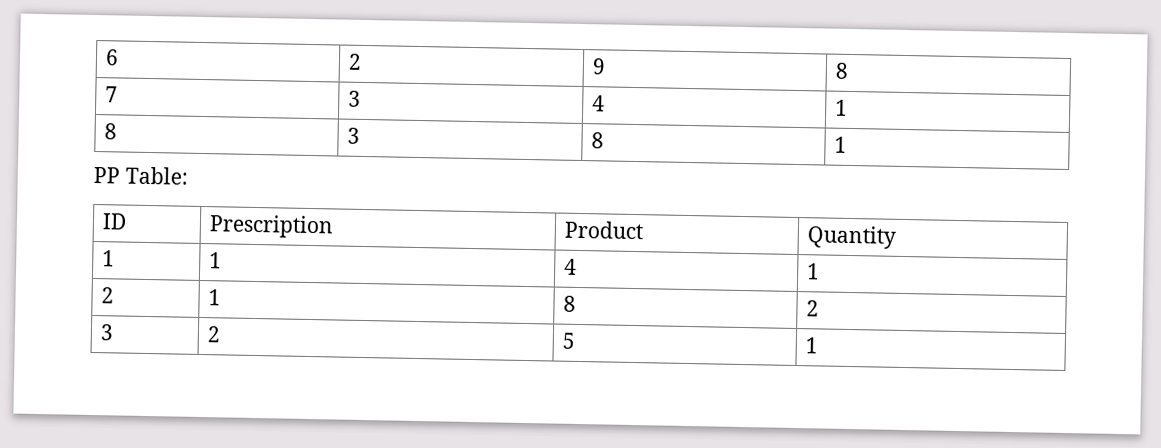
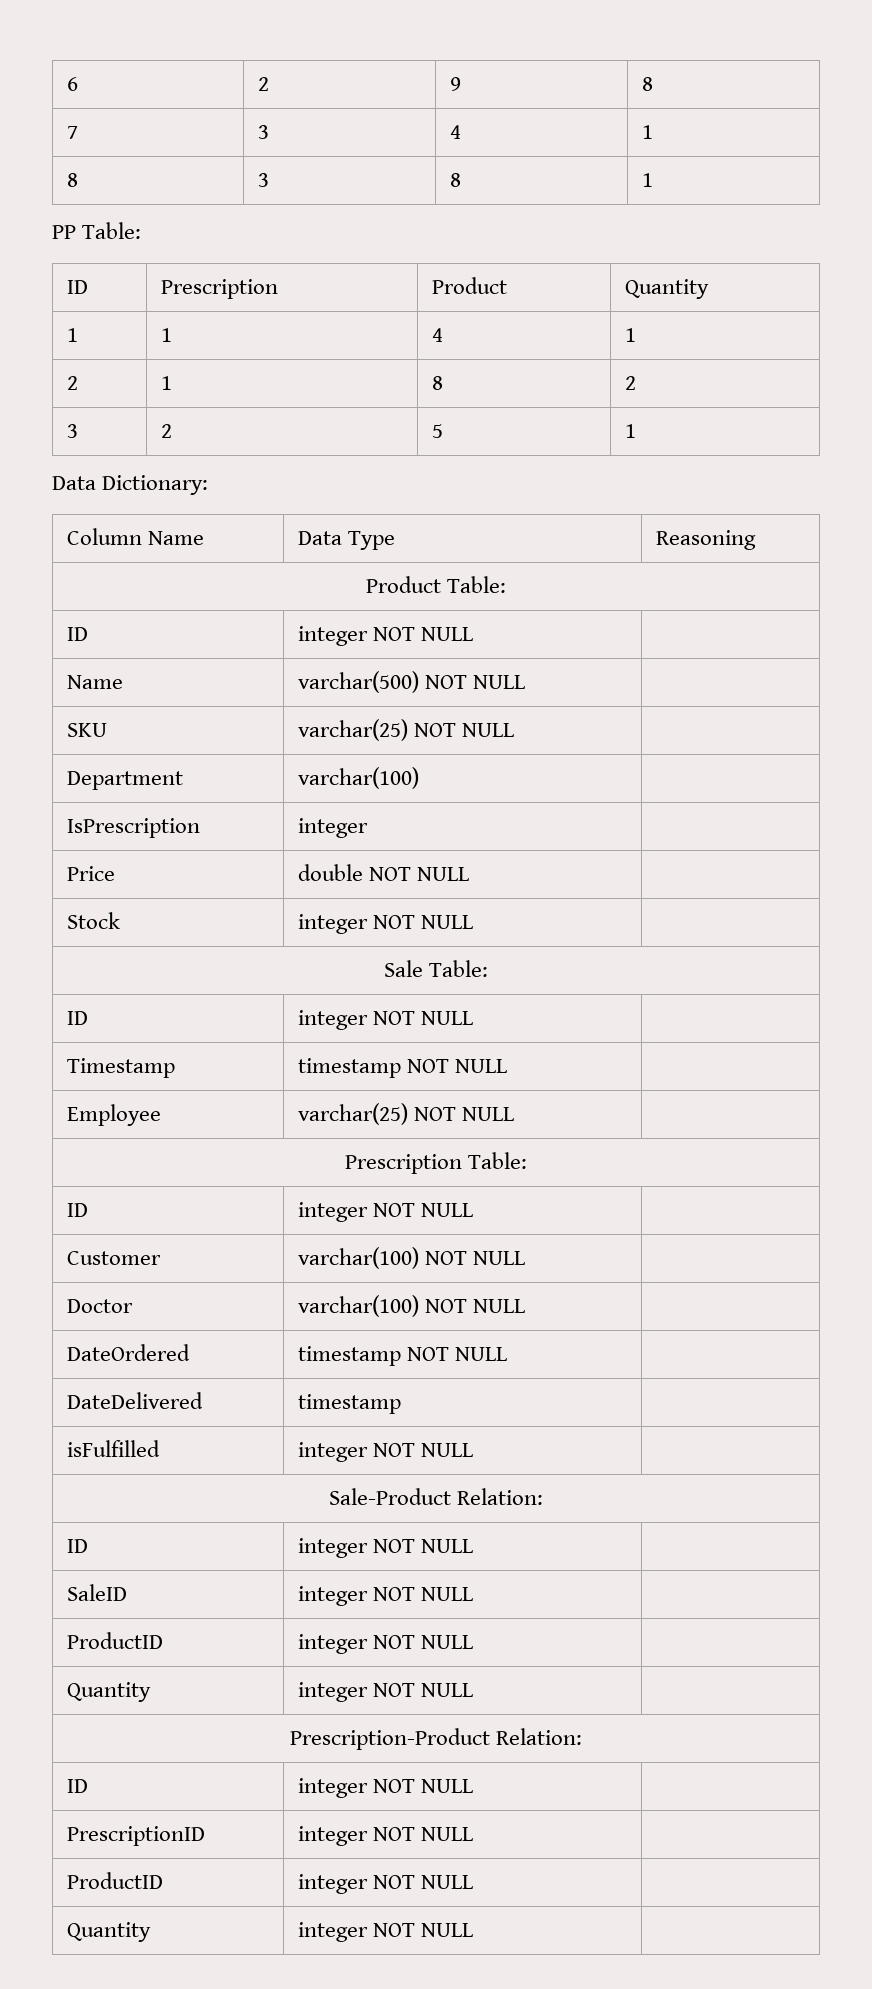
+ Data Dictionary:
+ Column Name | Data Type | Reasoning
+ Product Table:
+ ID | integer NOT NULL |
+ Name | varchar(500) NOT NULL |
+ SKU | varchar(25) NOT NULL |
+ Department | varchar(100) |
+ IsPrescription | integer |
+ Price | double NOT NULL |
+ Stock | integer NOT NULL |
+ Sale Table:
+ ID | integer NOT NULL |
+ Timestamp | timestamp NOT NULL |
+ Employee | varchar(25) NOT NULL |
+ Prescription Table:
+ ID | integer NOT NULL |
+ Customer | varchar(100) NOT NULL |
+ Doctor | varchar(100) NOT NULL |
+ DateOrdered | timestamp NOT NULL |
+ DateDelivered | timestamp |
+ isFulfilled | integer NOT NULL |
+ Sale-Product Relation:
+ ID | integer NOT NULL |
+ SaleID | integer NOT NULL |
+ ProductID | integer NOT NULL |
+ Quantity | integer NOT NULL |
+ Prescription-Product Relation:
+ ID | integer NOT NULL |
+ PrescriptionID | integer NOT NULL |
+ ProductID | integer NOT NULL |
+ Quantity | integer NOT NULL |

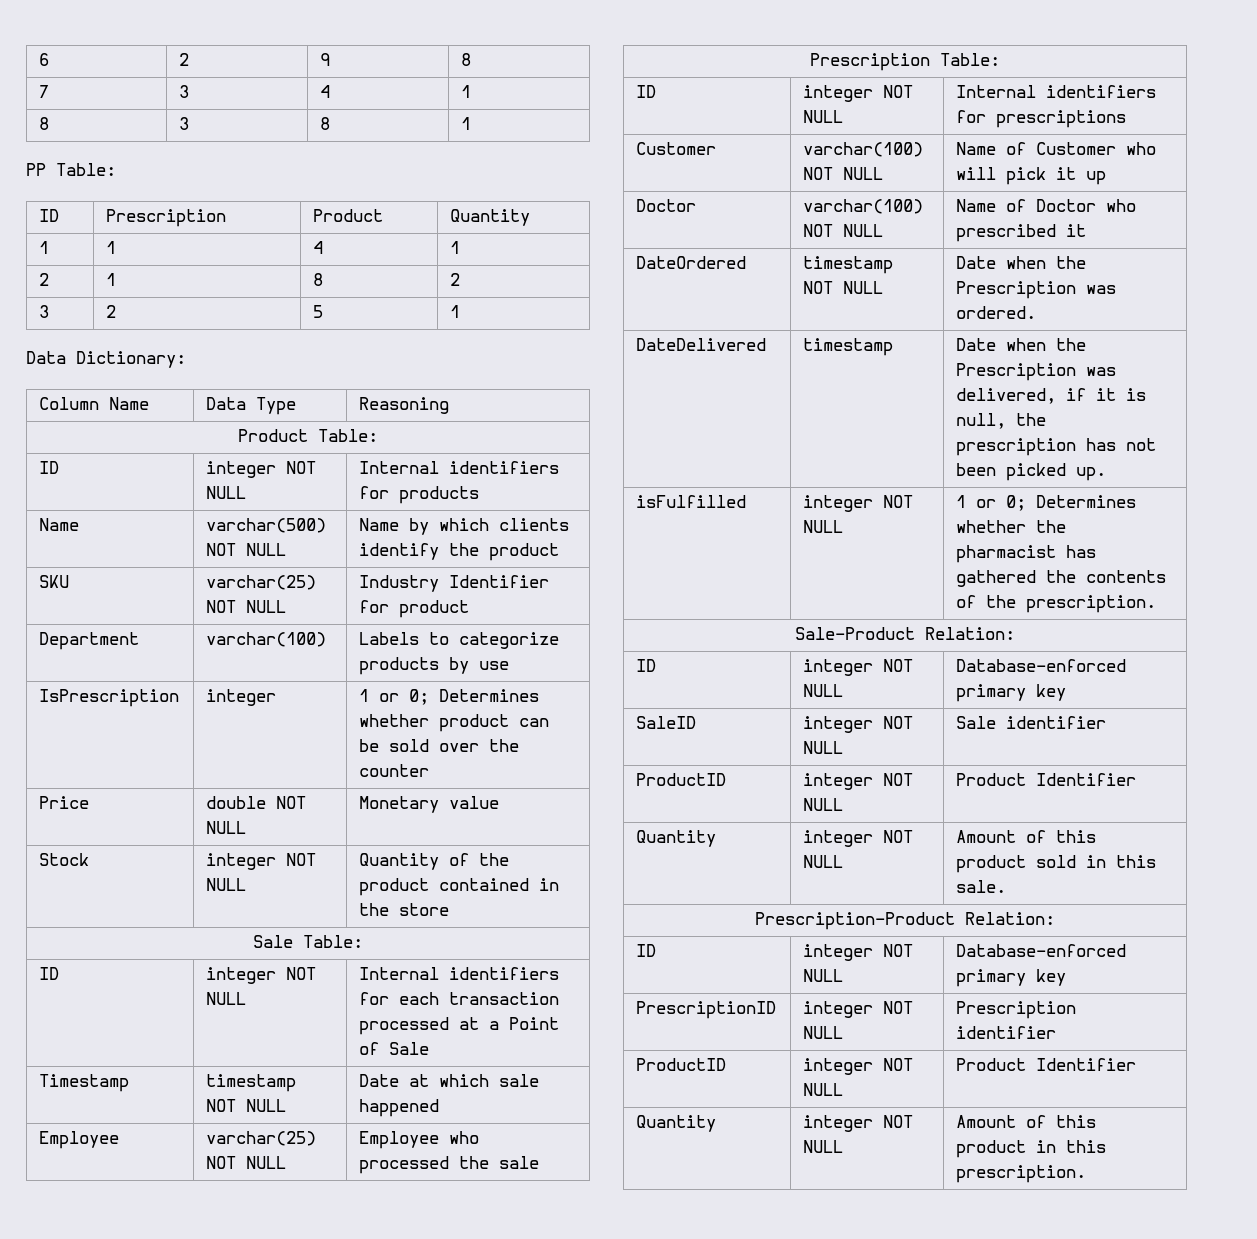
  Product Table:
- ID | integer NOT NULL |
+ ID | integer NOT NULL | Internal identifiers for products
- Name | varchar(500) NOT NULL |
- SKU | varchar(25) NOT NULL |
- Department | varchar(100) |
- IsPrescription | integer |
+ Name | varchar(500) NOT NULL | Name by which clients identify the product
+ SKU | varchar(25) NOT NULL | Industry Identifier for product
+ Department | varchar(100) | Labels to categorize products by use
+ IsPrescription | integer | 1 or 0; Determines whether product can be sold over the counter
- Price | double NOT NULL |
+ Price | double NOT NULL | Monetary value
- Stock | integer NOT NULL |
+ Stock | integer NOT NULL | Quantity of the product contained in the store
  Sale Table:
- ID | integer NOT NULL |
+ ID | integer NOT NULL | Internal identifiers for each transaction processed at a Point of Sale
- Timestamp | timestamp NOT NULL |
+ Timestamp | timestamp NOT NULL | Date at which sale happened
- Employee | varchar(25) NOT NULL |
+ Employee | varchar(25) NOT NULL | Employee who processed the sale
  Prescription Table:
- ID | integer NOT NULL |
+ ID | integer NOT NULL | Internal identifiers for prescriptions
- Customer | varchar(100) NOT NULL |
- Doctor | varchar(100) NOT NULL |
- DateOrdered | timestamp NOT NULL |
- DateDelivered | timestamp |
- isFulfilled | integer NOT NULL |
+ Customer | varchar(100) NOT NULL | Name of Customer who will pick it up
+ Doctor | varchar(100) NOT NULL | Name of Doctor who prescribed it
+ DateOrdered | timestamp NOT NULL | Date when the Prescription was ordered.
+ DateDelivered | timestamp | Date when the Prescription was delivered, if it is null, the prescription has not been picked up.
+ isFulfilled | integer NOT NULL | 1 or 0; Determines whether the pharmacist has gathered the contents of the prescription.
  Sale-Product Relation:
- ID | integer NOT NULL |
+ ID | integer NOT NULL | Database-enforced primary key
- SaleID | integer NOT NULL |
- ProductID | integer NOT NULL |
- Quantity | integer NOT NULL |
+ SaleID | integer NOT NULL | Sale identifier
+ ProductID | integer NOT NULL | Product Identifier
+ Quantity | integer NOT NULL | Amount of this product sold in this sale.
  Prescription-Product Relation:
- ID | integer NOT NULL |
+ ID | integer NOT NULL | Database-enforced primary key
- PrescriptionID | integer NOT NULL |
- ProductID | integer NOT NULL |
- Quantity | integer NOT NULL |
+ PrescriptionID | integer NOT NULL | Prescription identifier
+ ProductID | integer NOT NULL | Product Identifier
+ Quantity | integer NOT NULL | Amount of this product in this prescription.

